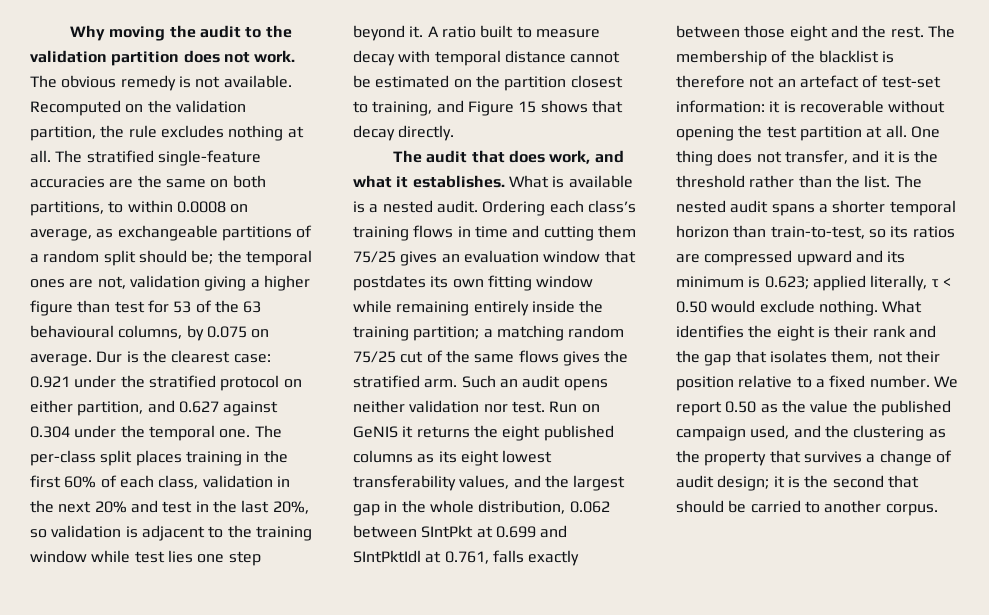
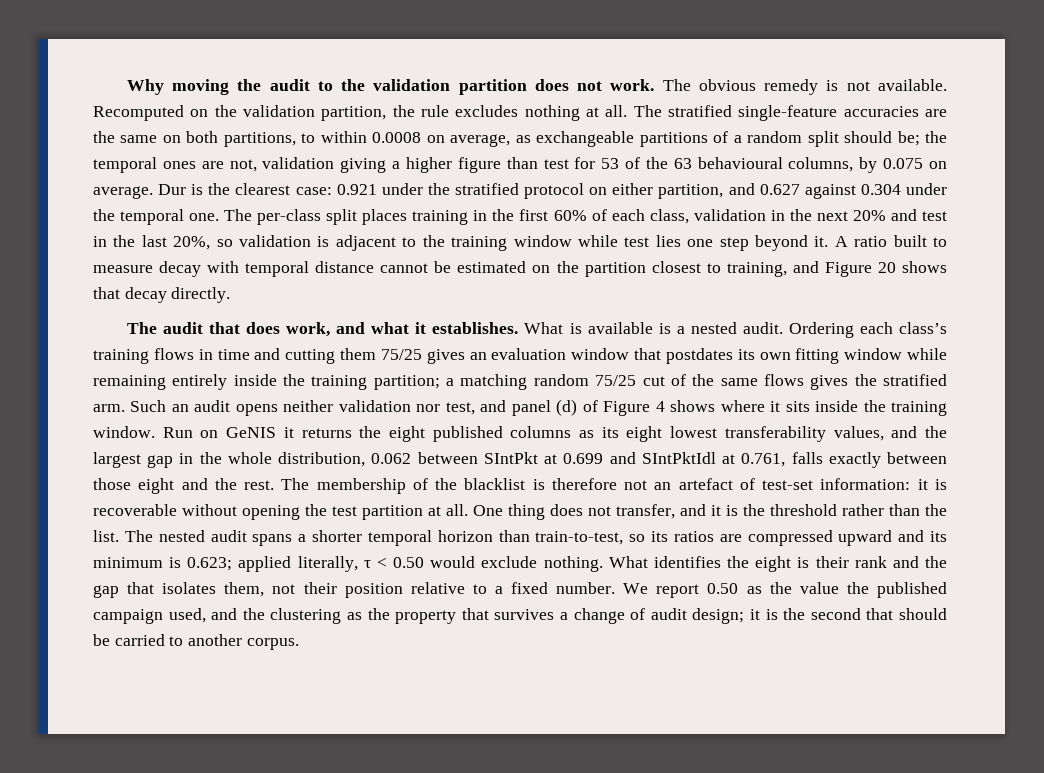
- A ratio built to measure decay with temporal distance cannot be estimated on the partition closest to training, and Figure 15 shows that decay directly.
+ A ratio built to measure decay with temporal distance cannot be estimated on the partition closest to training, and Figure 20 shows that decay directly.
- Such an audit opens neither validation nor test.
+ Such an audit opens neither validation nor test, and panel (d) of Figure 4 shows where it sits inside the training window.

